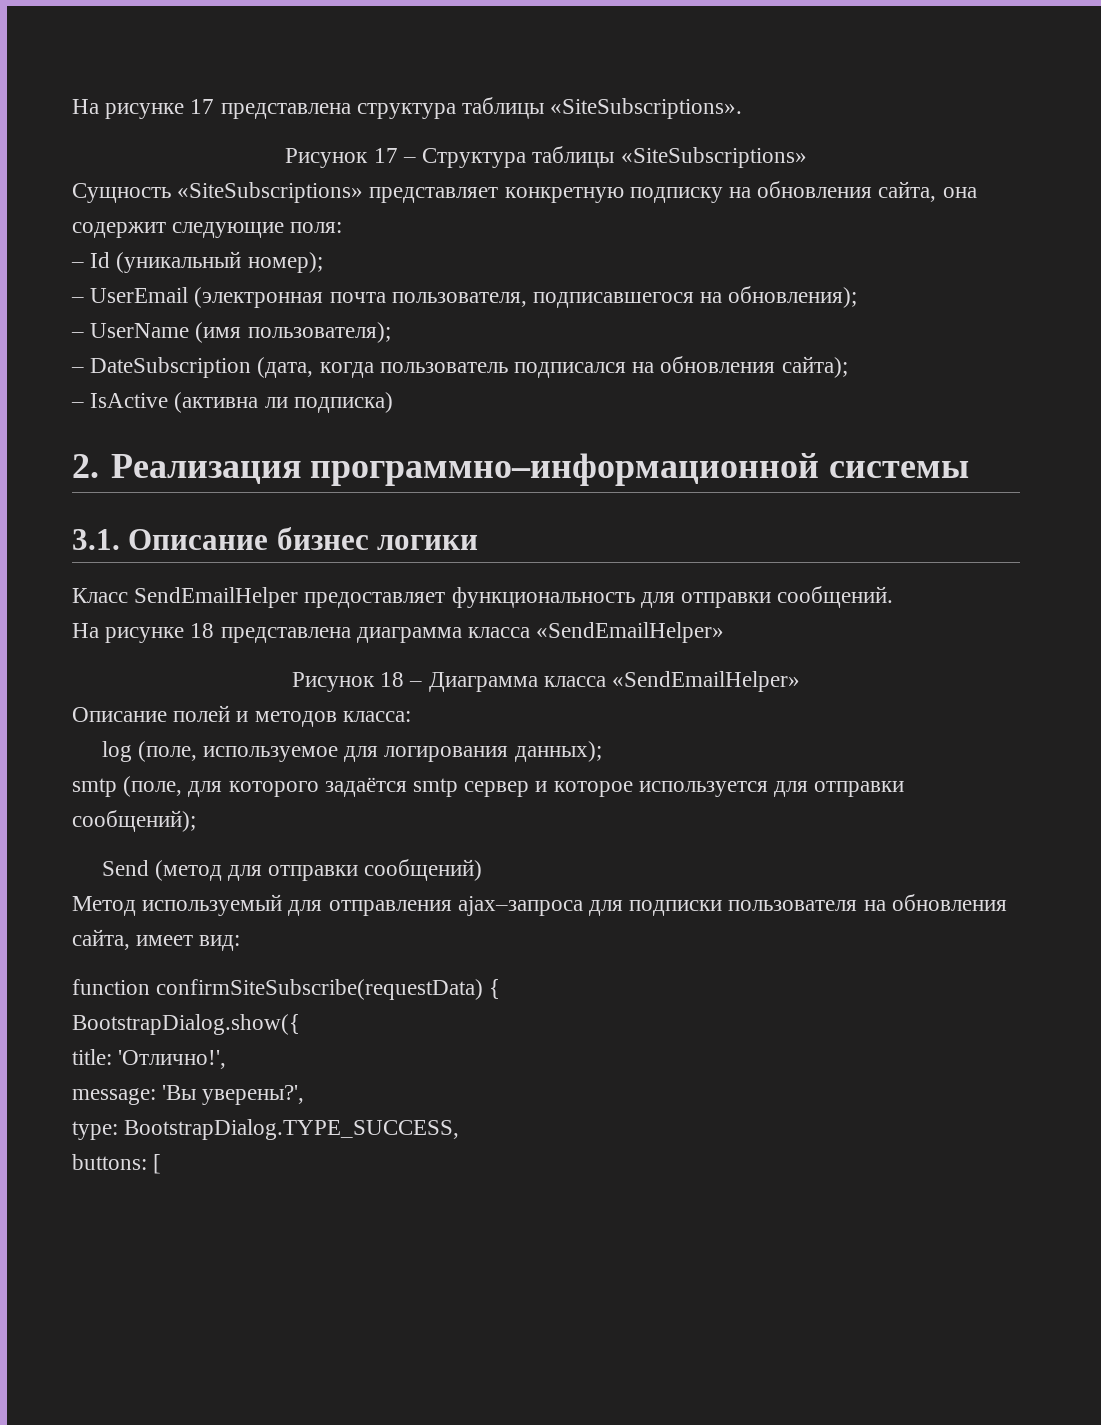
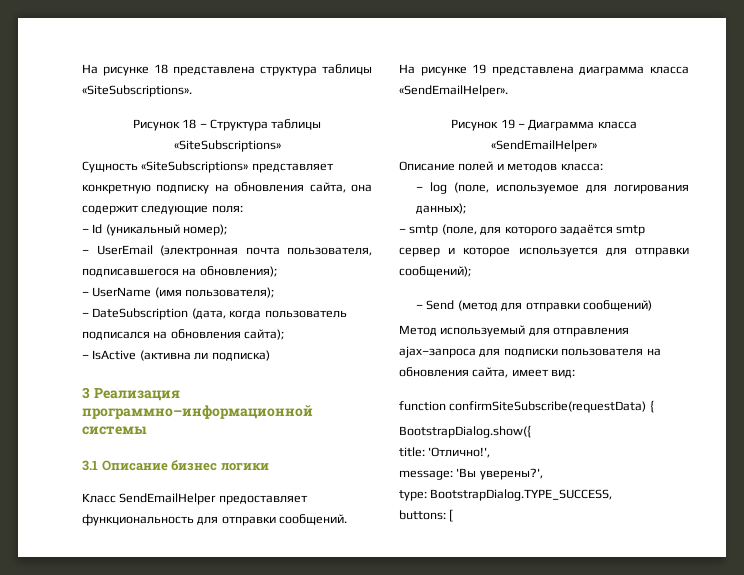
- На рисунке 17 представлена структура таблицы «SiteSubscriptions».
+ На рисунке 18 представлена структура таблицы «SiteSubscriptions».
- Рисунок 17 – Структура таблицы «SiteSubscriptions»
+ Рисунок 18 – Структура таблицы «SiteSubscriptions»
- 2. Реализация программно–информационной системы
+ 3 Реализация программно–информационной системы
- 3.1. Описание бизнес логики
+ 3.1 Описание бизнес логики
- На рисунке 18 представлена диаграмма класса «SendEmailHelper»
- Рисунок 18 – Диаграмма класса «SendEmailHelper»
+ На рисунке 19 представлена диаграмма класса «SendEmailHelper».
+ Рисунок 19 – Диаграмма класса «SendEmailHelper»
- log (поле, используемое для логирования данных);
+ – log (поле, используемое для логирования данных);
- smtp (поле, для которого задаётся smtp сервер и которое используется для отправки сообщений);
+ – smtp (поле, для которого задаётся smtp сервер и которое используется для отправки сообщений);
- Send (метод для отправки сообщений)
+ – Send (метод для отправки сообщений)

